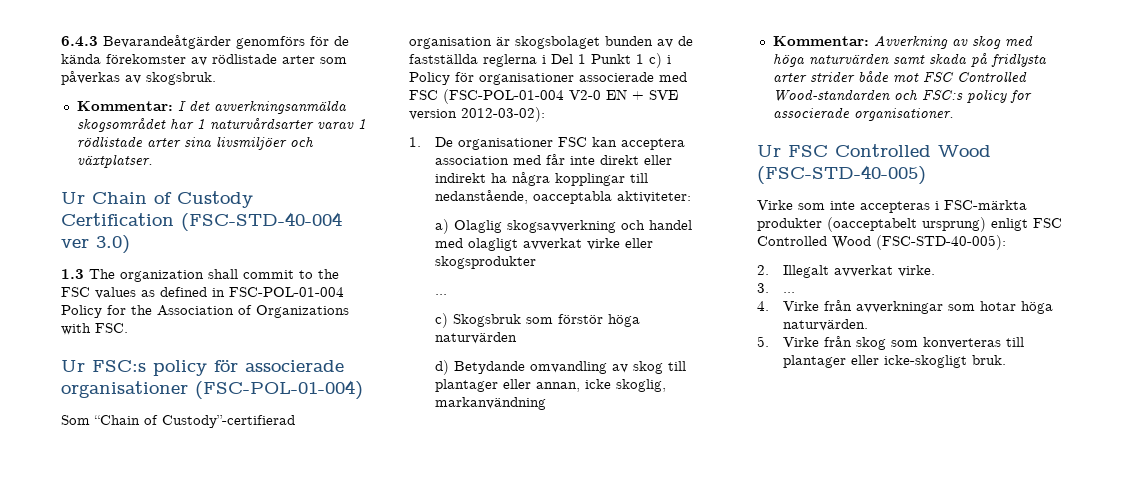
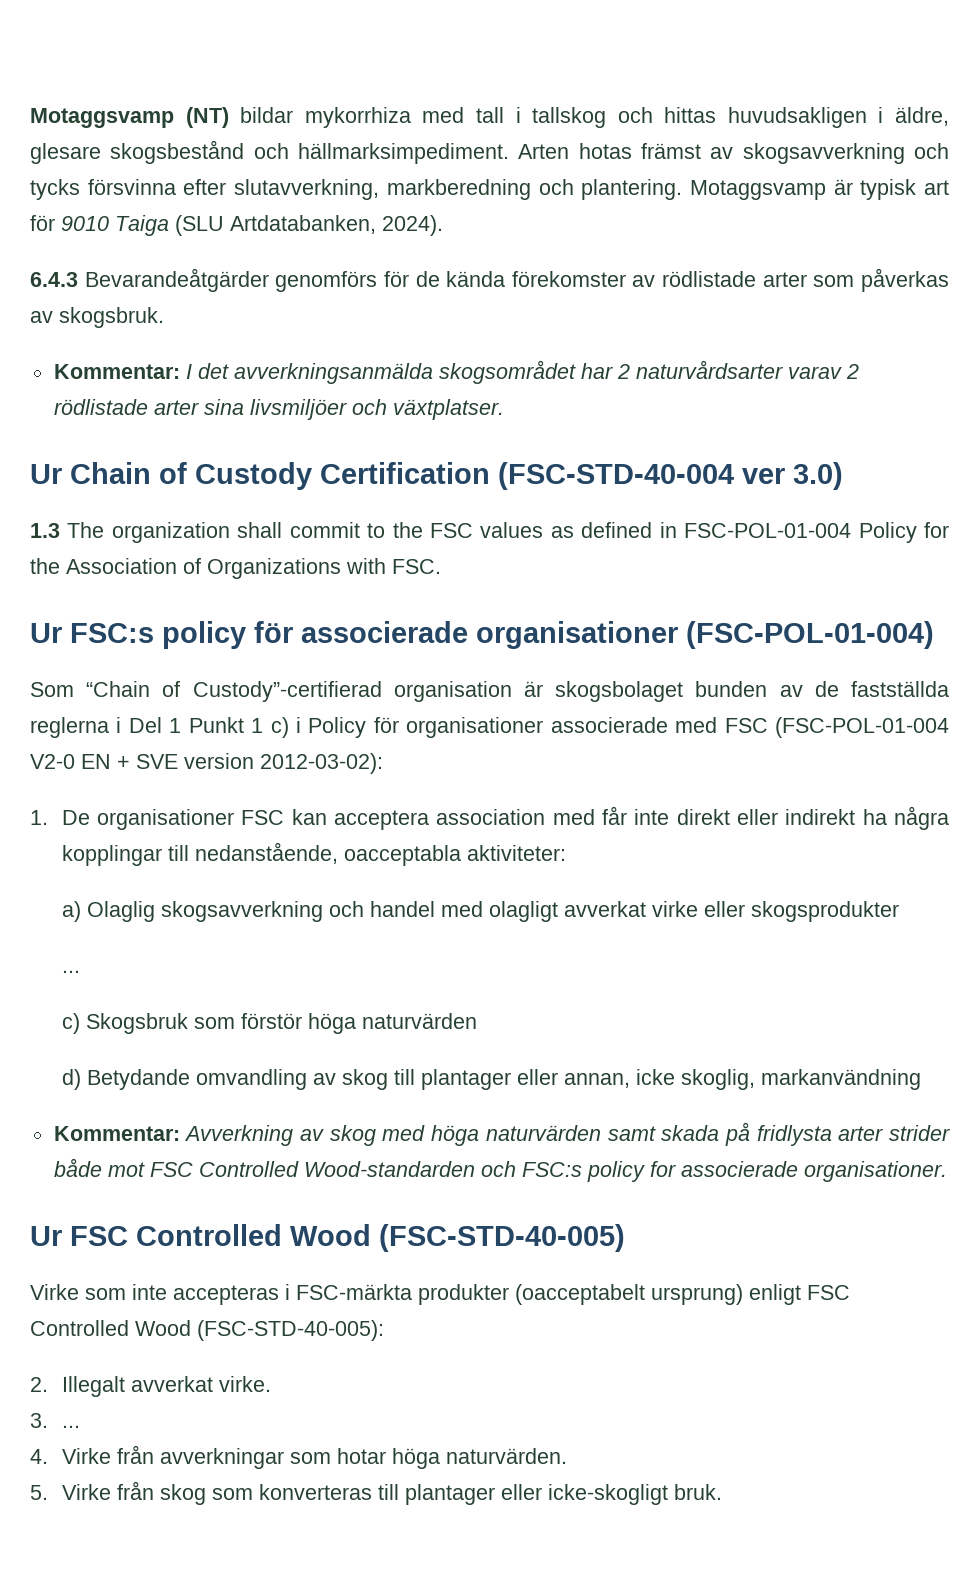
+ Motaggsvamp (NT) bildar mykorrhiza med tall i tallskog och hittas huvudsakligen i äldre, glesare skogsbestånd och hällmarksimpediment. Arten hotas främst av skogsavverkning och tycks försvinna efter slutavverkning, markberedning och plantering. Motaggsvamp är typisk art för 9010 Taiga (SLU Artdatabanken, 2024).
- Kommentar: I det avverkningsanmälda skogsområdet har 1 naturvårdsarter varav 1 rödlistade arter sina livsmiljöer och växtplatser.
+ Kommentar: I det avverkningsanmälda skogsområdet har 2 naturvårdsarter varav 2 rödlistade arter sina livsmiljöer och växtplatser.

